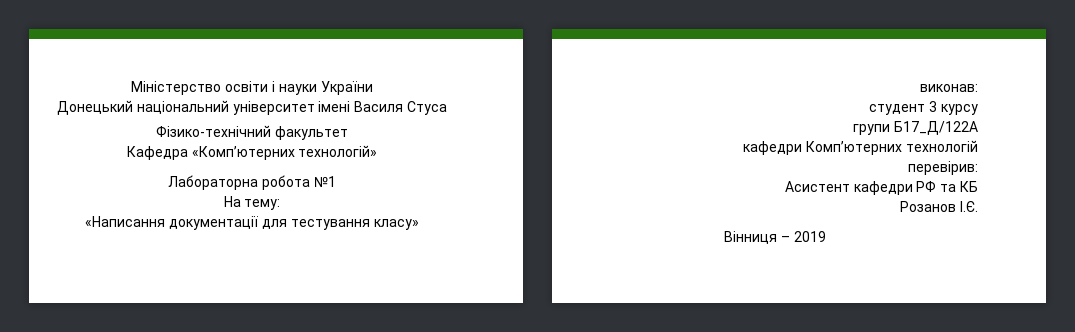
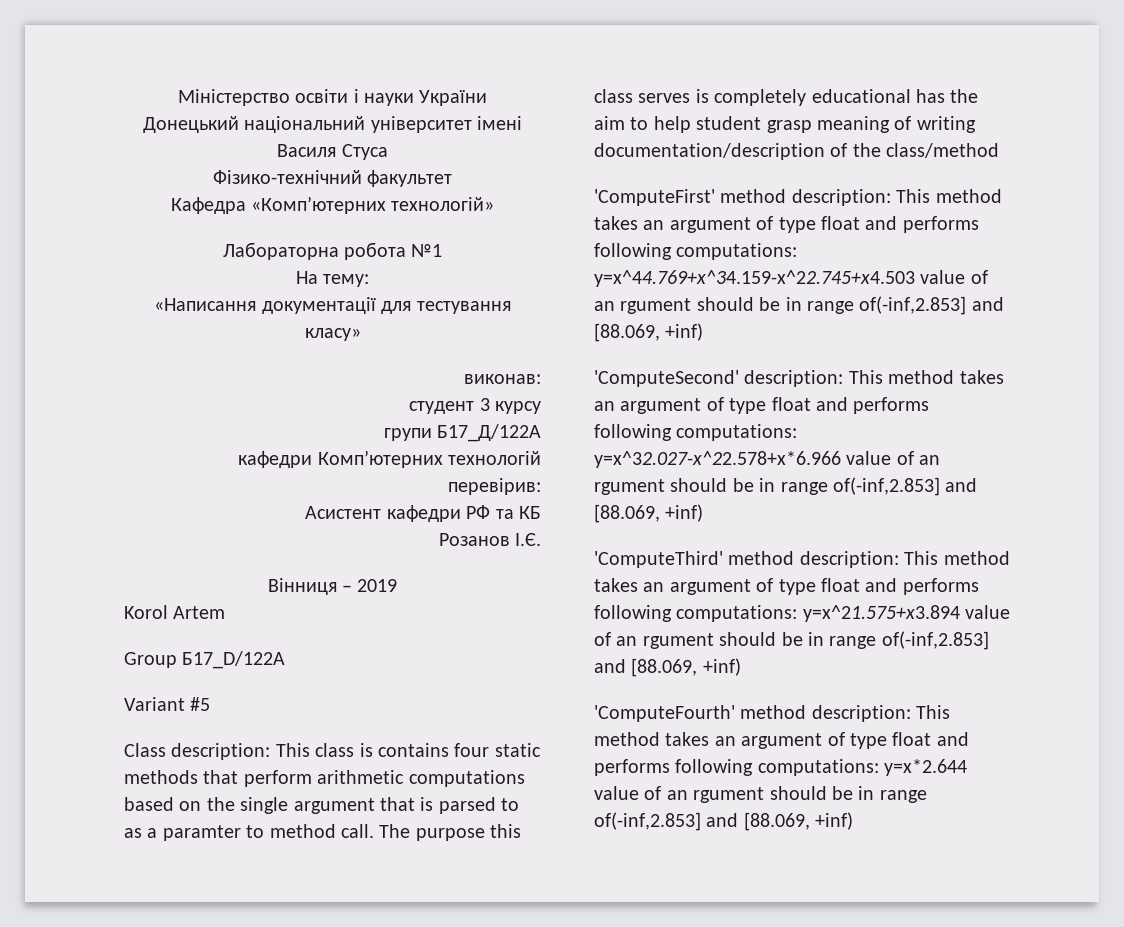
+ Korol Artem
+ Group Б17_D/122A
+ Variant #5
+ Class description: This class is contains four static methods that perform arithmetic computations based on the single argument that is parsed to as a paramter to method call. The purpose this class serves is completely educational has the aim to help student grasp meaning of writing documentation/description of the class/method
+ 'ComputeFirst' method description: This method takes an argument of type float and performs following computations: y=x^44.769+x^34.159-x^22.745+x4.503 value of an rgument should be in range of(-inf,2.853] and [88.069, +inf)
+ 'ComputeSecond' description: This method takes an argument of type float and performs following computations: y=x^32.027-x^22.578+x*6.966 value of an rgument should be in range of(-inf,2.853] and [88.069, +inf)
+ 'ComputeThird' method description: This method takes an argument of type float and performs following computations: y=x^21.575+x3.894 value of an rgument should be in range of(-inf,2.853] and [88.069, +inf)
+ 'ComputeFourth' method description: This method takes an argument of type float and performs following computations: y=x*2.644 value of an rgument should be in range of(-inf,2.853] and [88.069, +inf)

